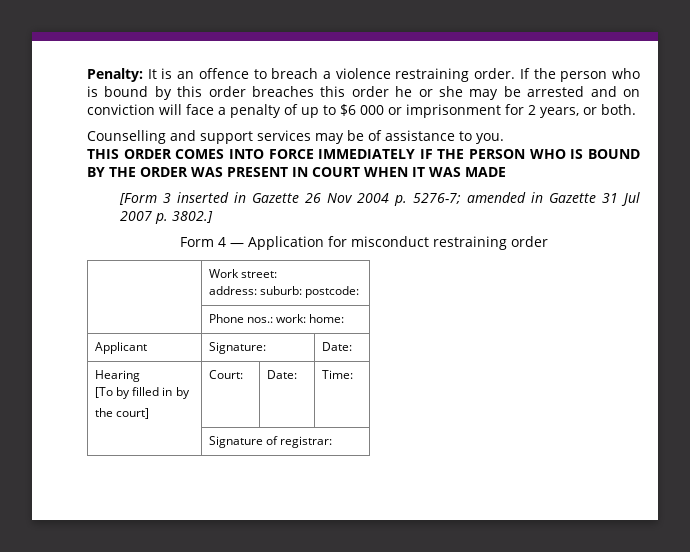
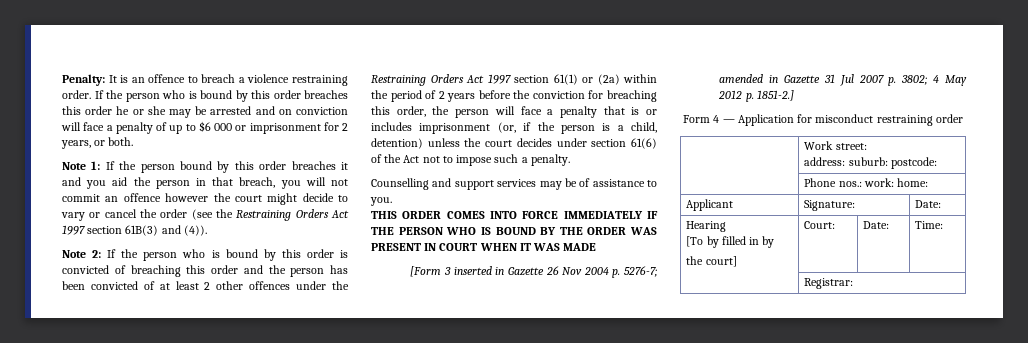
+ Note 1: If the person bound by this order breaches it and you aid the person in that breach, you will not commit an offence however the court might decide to vary or cancel the order (see the Restraining Orders Act 1997 section 61B(3) and (4)).
+ Note 2: If the person who is bound by this order is convicted of breaching this order and the person has been convicted of at least 2 other offences under the Restraining Orders Act 1997 section 61(1) or (2a) within the period of 2 years before the conviction for breaching this order, the person will face a penalty that is or includes imprisonment (or, if the person is a child, detention) unless the court decides under section 61(6) of the Act not to impose such a penalty.
- [Form 3 inserted in Gazette 26 Nov 2004 p. 5276-7; amended in Gazette 31 Jul 2007 p. 3802.]
+ [Form 3 inserted in Gazette 26 Nov 2004 p. 5276-7; amended in Gazette 31 Jul 2007 p. 3802; 4 May 2012 p. 1851-2.]
- | Signature of registrar:
+ | Registrar:

